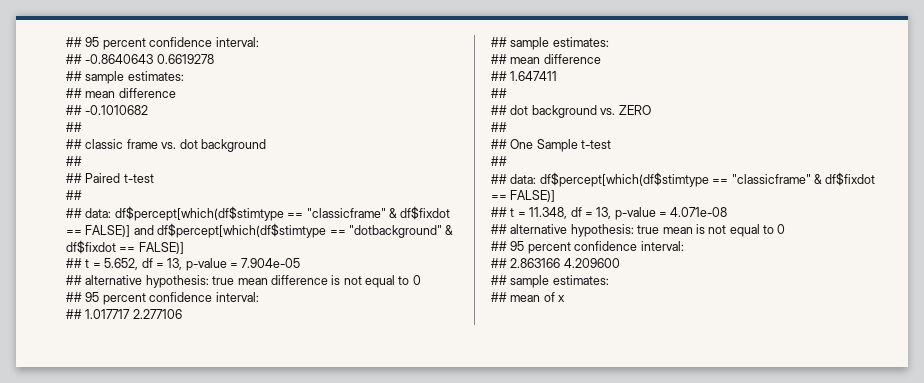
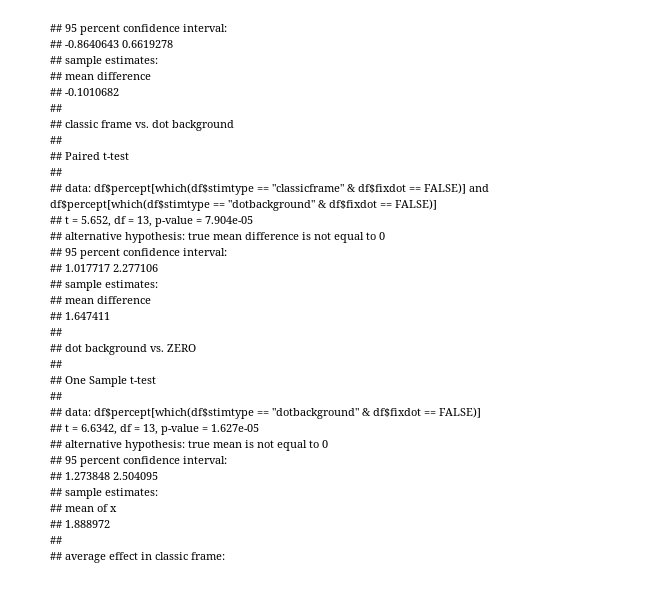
  ## One Sample t-test
  ##
- ## data: df$percept[which(df$stimtype == "classicframe" & df$fixdot == FALSE)]
- ## t = 11.348, df = 13, p-value = 4.071e-08
+ ## data: df$percept[which(df$stimtype == "dotbackground" & df$fixdot == FALSE)]
+ ## t = 6.6342, df = 13, p-value = 1.627e-05
- ## 2.863166 4.209600
+ ## 1.273848 2.504095
+ ## 1.888972
+ ##
+ ## average effect in classic frame:

